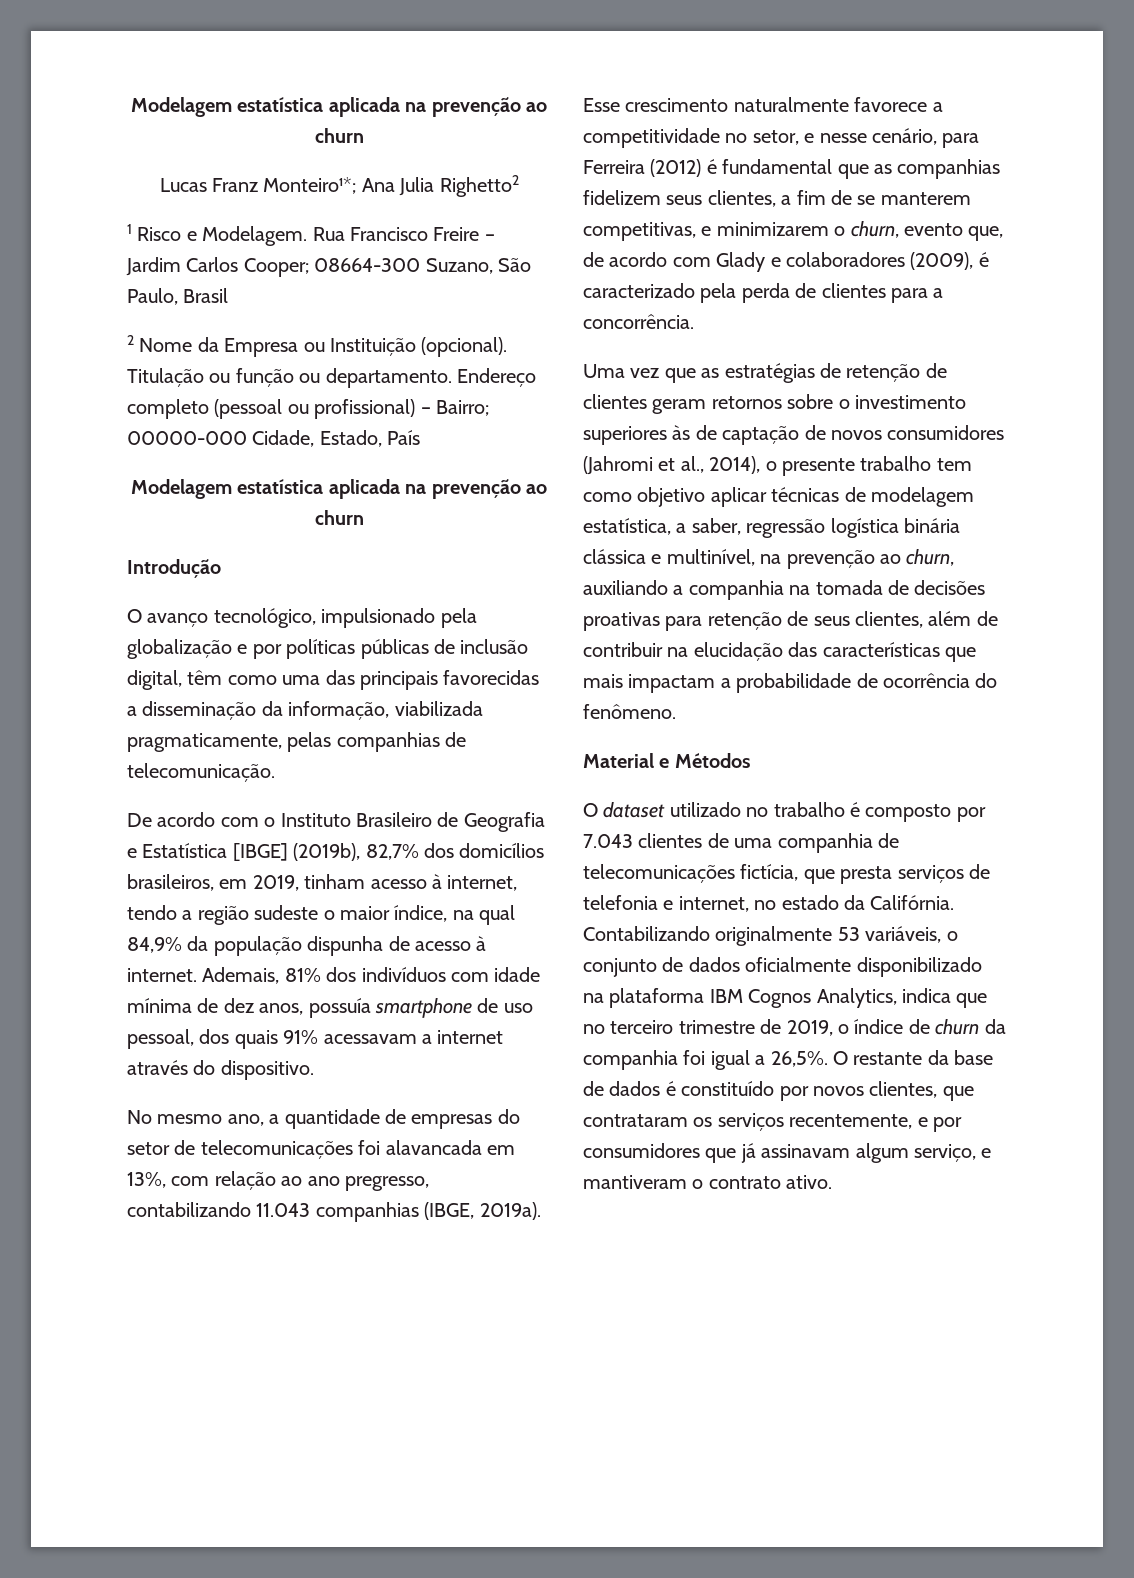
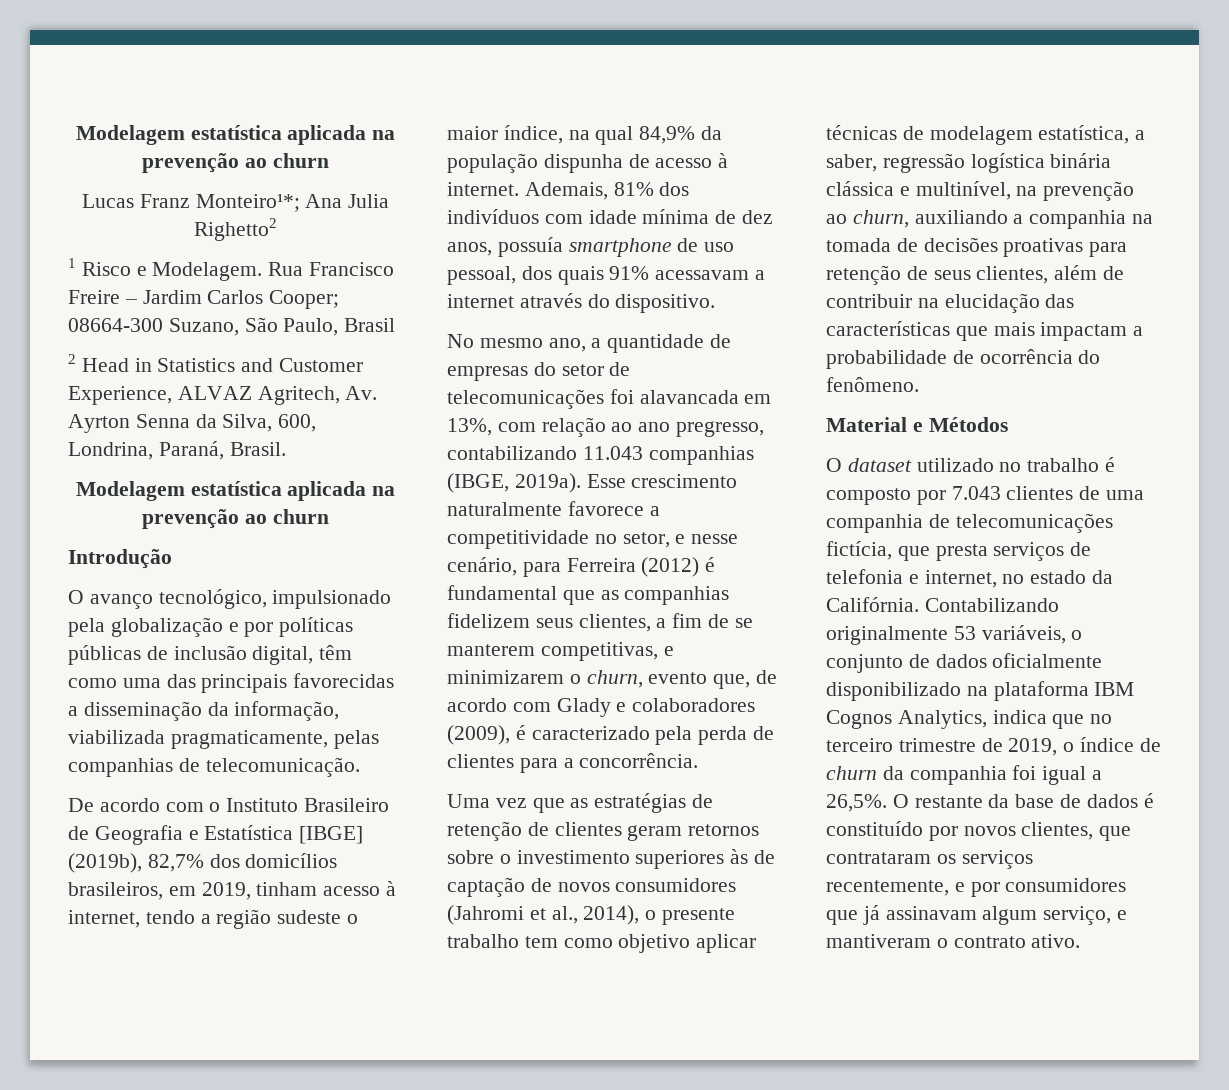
- 2 Nome da Empresa ou Instituição (opcional). Titulação ou função ou departamento. Endereço completo (pessoal ou profissional) – Bairro; 00000-000 Cidade, Estado, País
+ 2 Head in Statistics and Customer Experience, ALVAZ Agritech, Av. Ayrton Senna da Silva, 600, Londrina, Paraná, Brasil.

